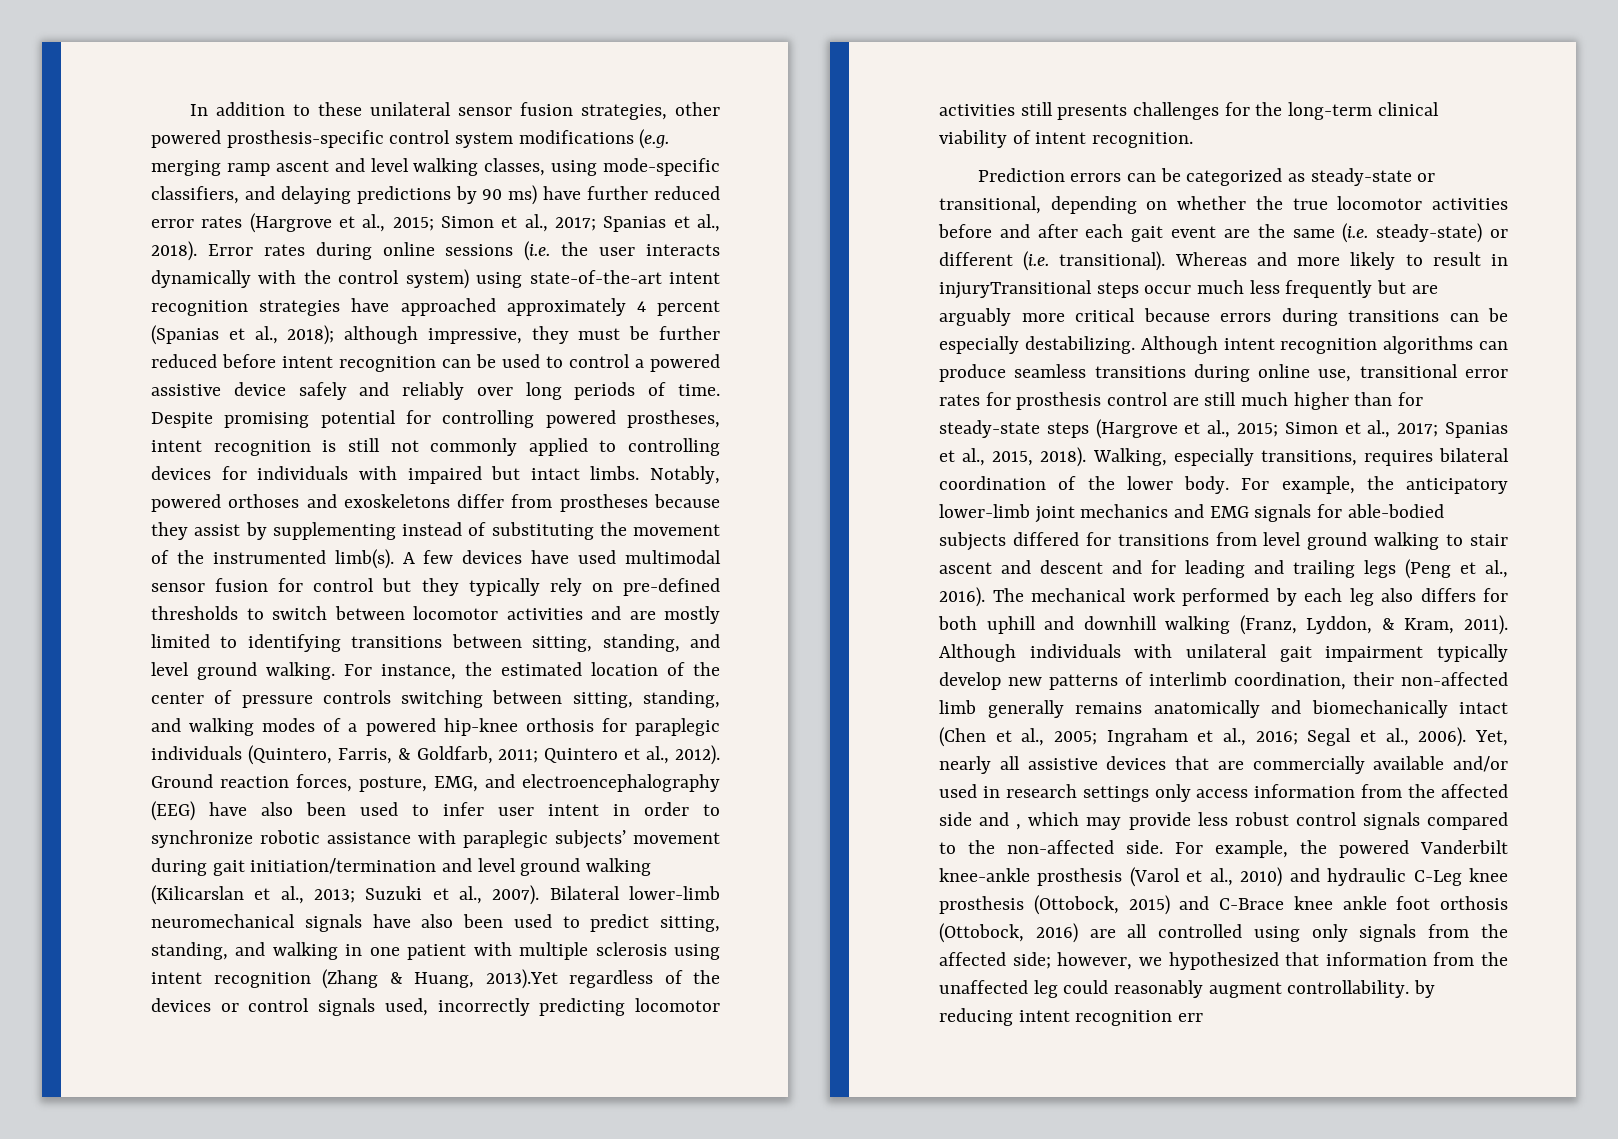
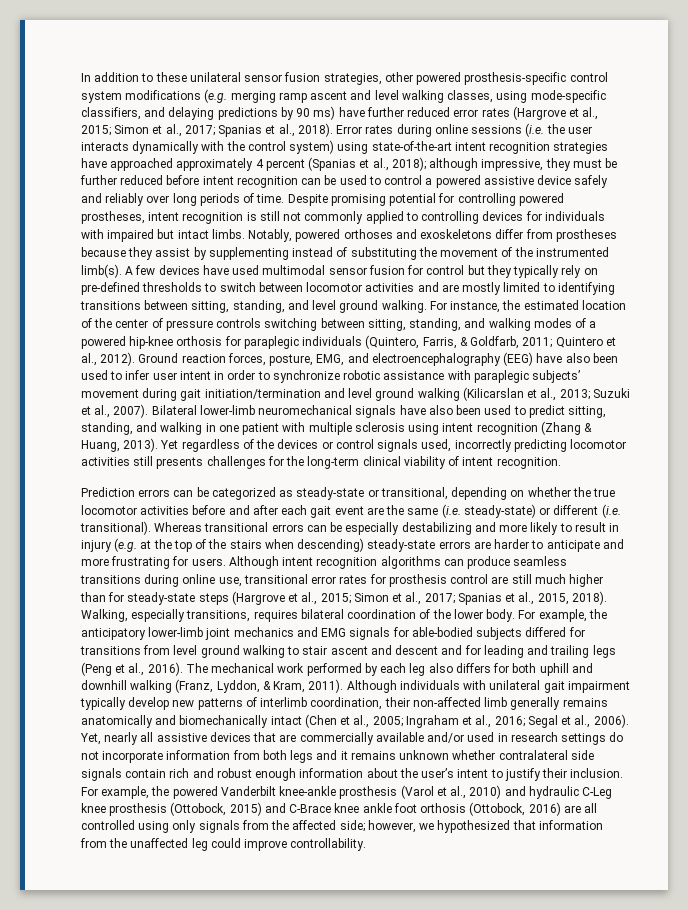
- Bilateral lower-limb neuromechanical signals have also been used to predict sitting, standing, and walking in one patient with multiple sclerosis using intent recognition (Zhang & Huang, 2013).Yet regardless of the devices or control signals used, incorrectly predicting locomotor activities still presents challenges for the long-term clinical viability of intent recognition.
+ Bilateral lower-limb neuromechanical signals have also been used to predict sitting, standing, and walking in one patient with multiple sclerosis using intent recognition (Zhang & Huang, 2013). Yet regardless of the devices or control signals used, incorrectly predicting locomotor activities still presents challenges for the long-term clinical viability of intent recognition.
- Whereas and more likely to result in injuryTransitional steps occur much less frequently but are arguably more critical because errors during transitions can be especially destabilizing.
+ Whereas transitional errors can be especially destabilizing and more likely to result in injury (e.g. at the top of the stairs when descending) steady-state errors are harder to anticipate and more frustrating for users.
- Yet, nearly all assistive devices that are commercially available and/or used in research settings only access information from the affected side and , which may provide less robust control signals compared to the non-affected side.
+ Yet, nearly all assistive devices that are commercially available and/or used in research settings do not incorporate information from both legs and it remains unknown whether contralateral side signals contain rich and robust enough information about the user’s intent to justify their inclusion.
- For example, the powered Vanderbilt knee-ankle prosthesis (Varol et al., 2010) and hydraulic C-Leg knee prosthesis (Ottobock, 2015) and C-Brace knee ankle foot orthosis (Ottobock, 2016) are all controlled using only signals from the affected side; however, we hypothesized that information from the unaffected leg could reasonably augment controllability. by reducing intent recognition err
+ For example, the powered Vanderbilt knee-ankle prosthesis (Varol et al., 2010) and hydraulic C-Leg knee prosthesis (Ottobock, 2015) and C-Brace knee ankle foot orthosis (Ottobock, 2016) are all controlled using only signals from the affected side; however, we hypothesized that information from the unaffected leg could improve controllability.

